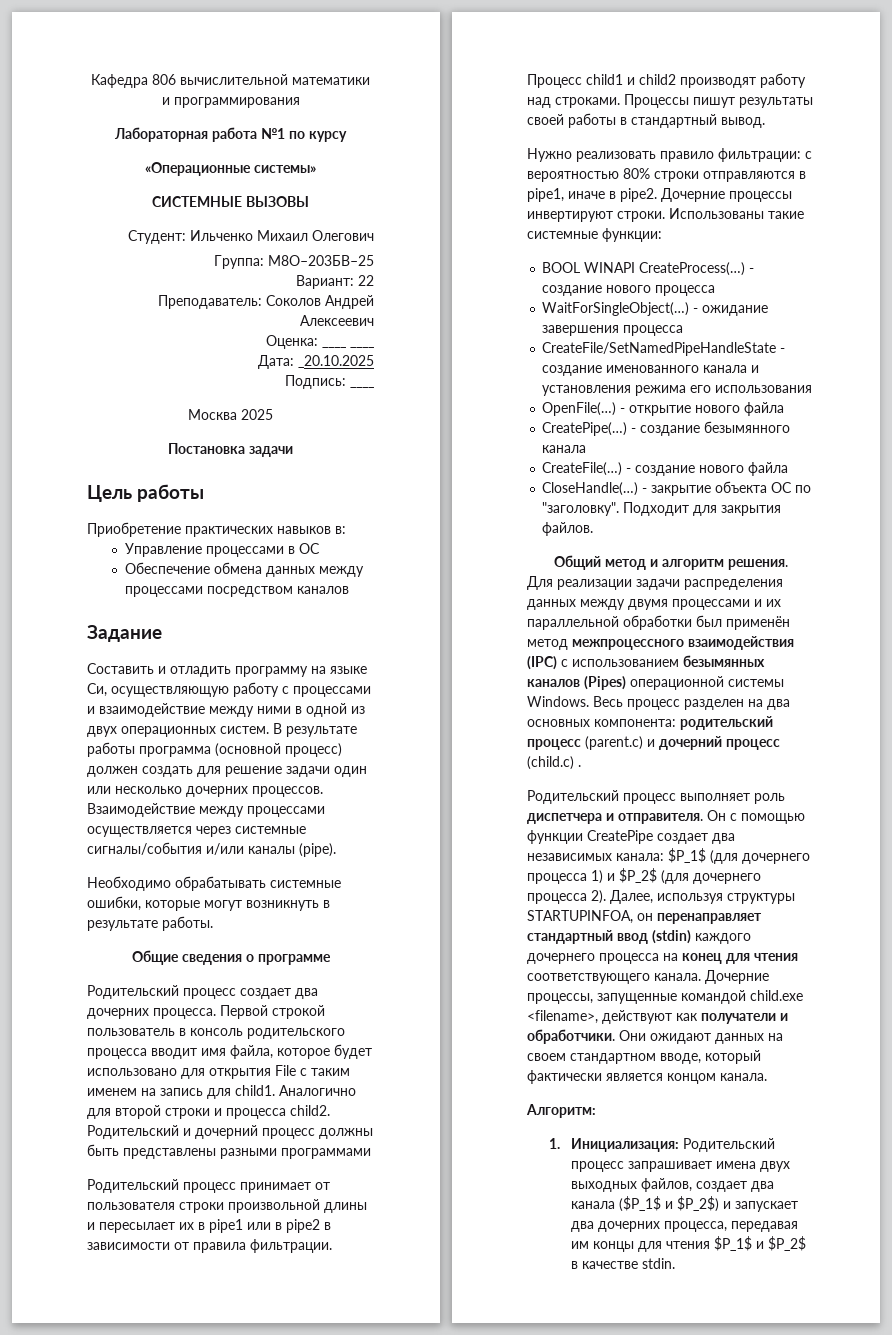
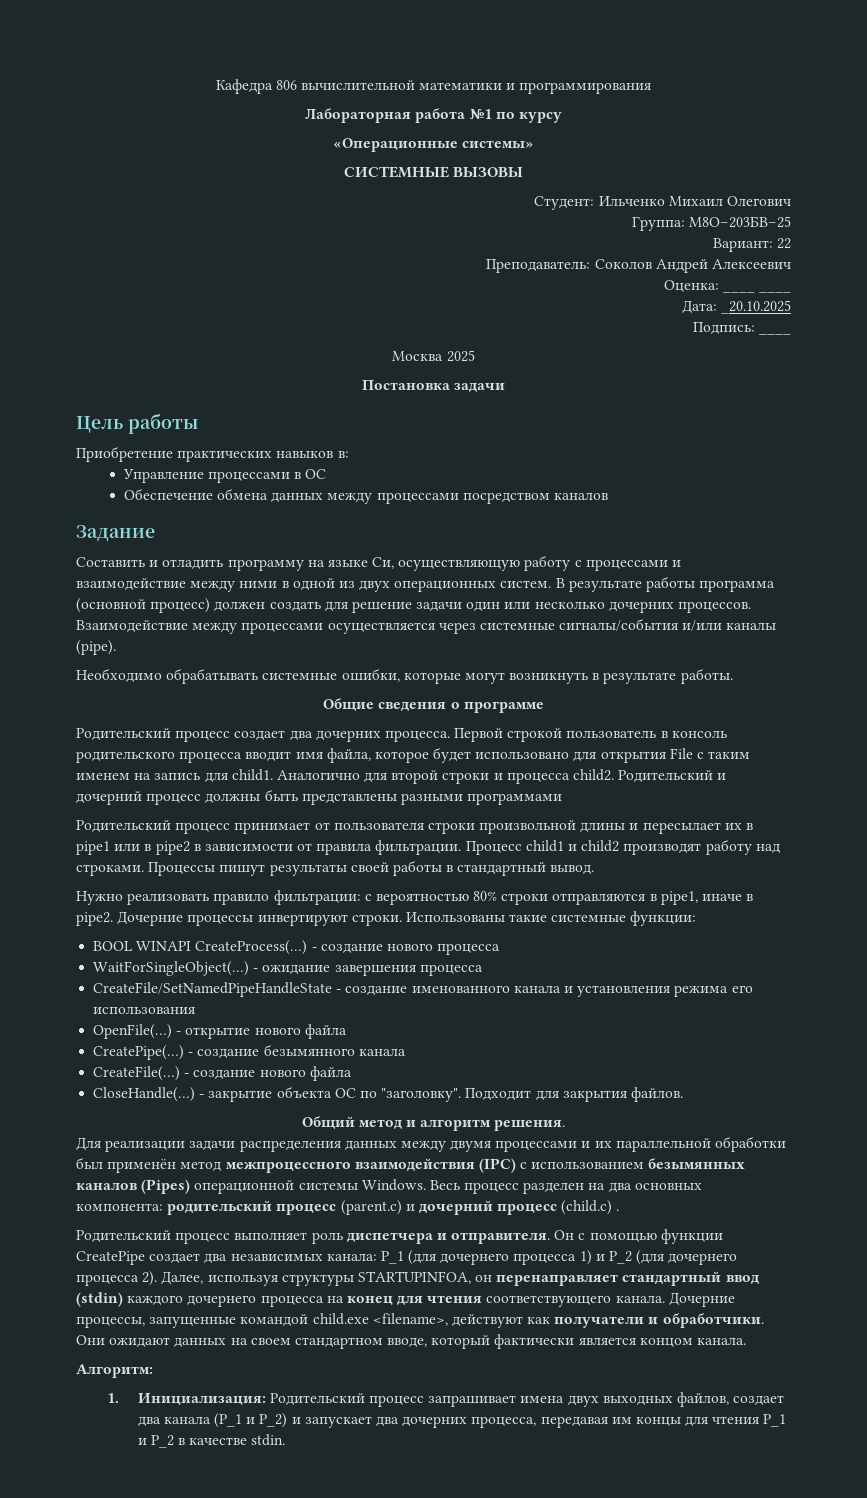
- Он с помощью функции CreatePipe создает два независимых канала: $P_1$ (для дочернего процесса 1) и $P_2$ (для дочернего процесса 2).
+ Он с помощью функции CreatePipe создает два независимых канала: P_1 (для дочернего процесса 1) и P_2 (для дочернего процесса 2).
- 1. Инициализация: Родительский процесс запрашивает имена двух выходных файлов, создает два канала ($P_1$ и $P_2$) и запускает два дочерних процесса, передавая им концы для чтения $P_1$ и $P_2$ в качестве stdin.
+ 1. Инициализация: Родительский процесс запрашивает имена двух выходных файлов, создает два канала (P_1 и P_2) и запускает два дочерних процесса, передавая им концы для чтения P_1 и P_2 в качестве stdin.

